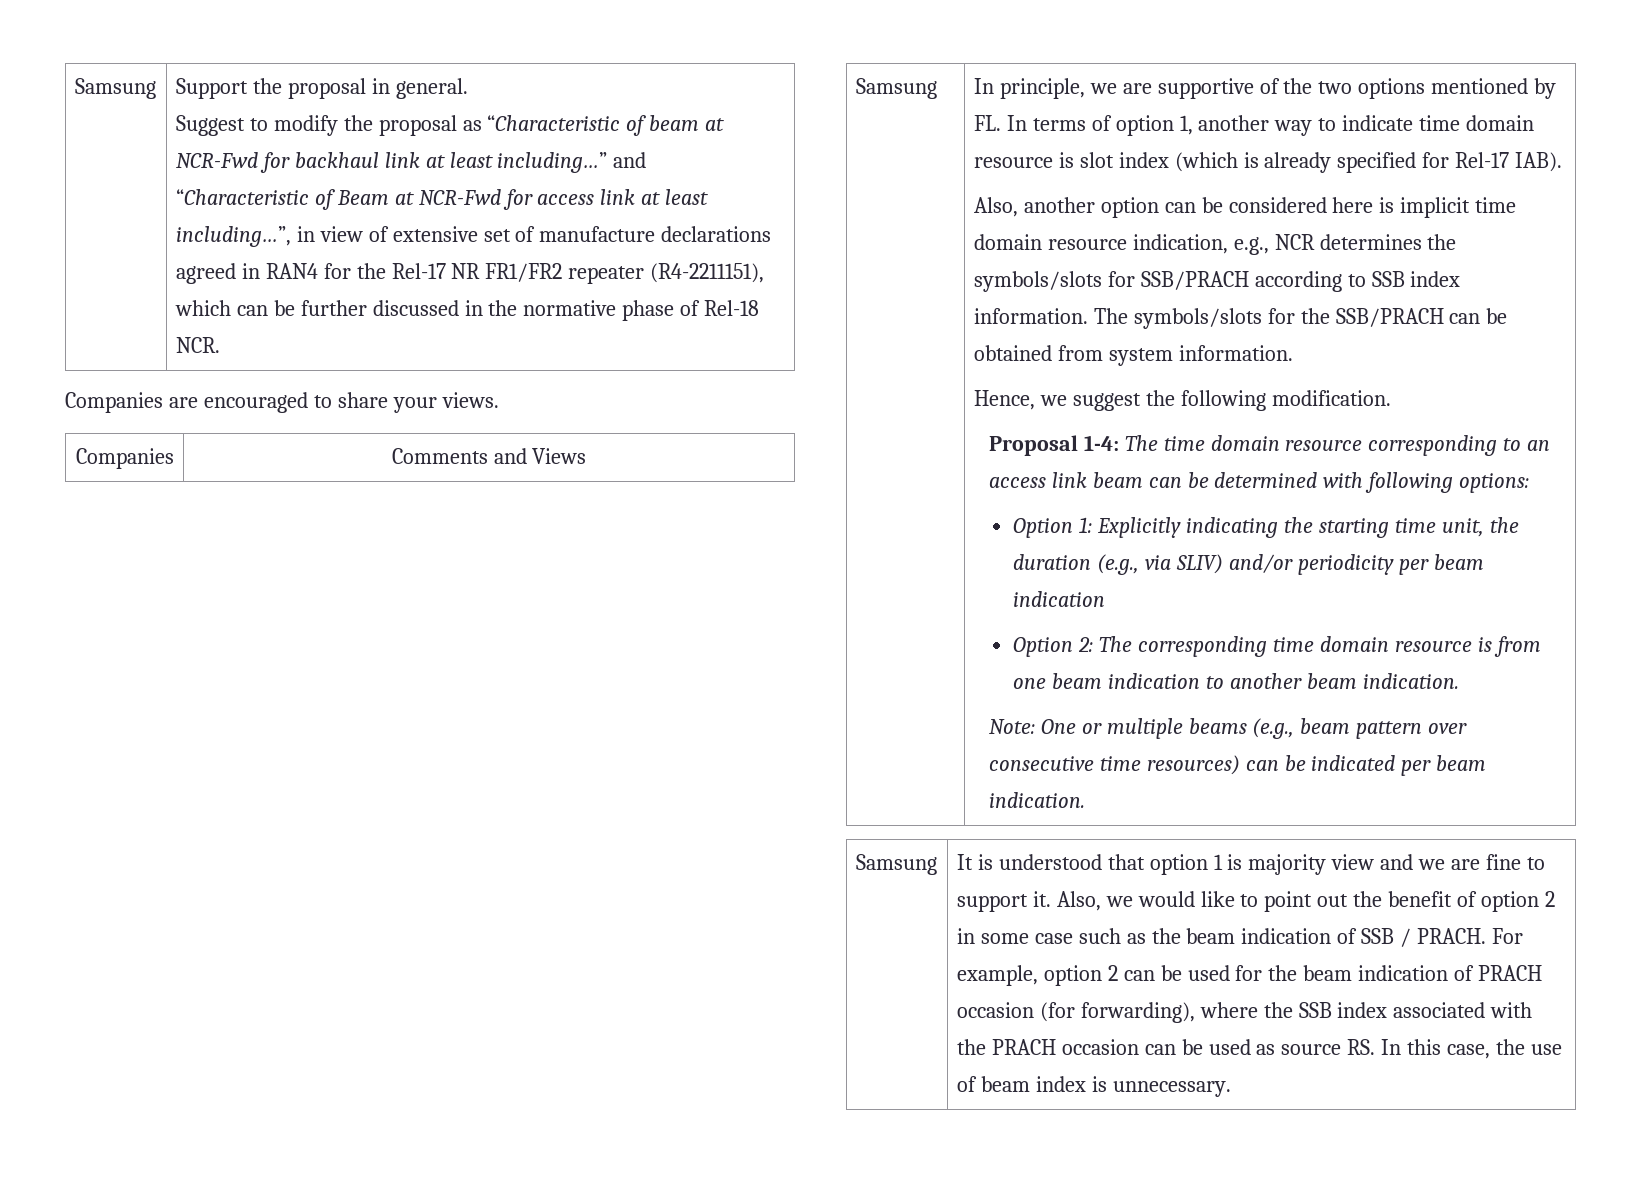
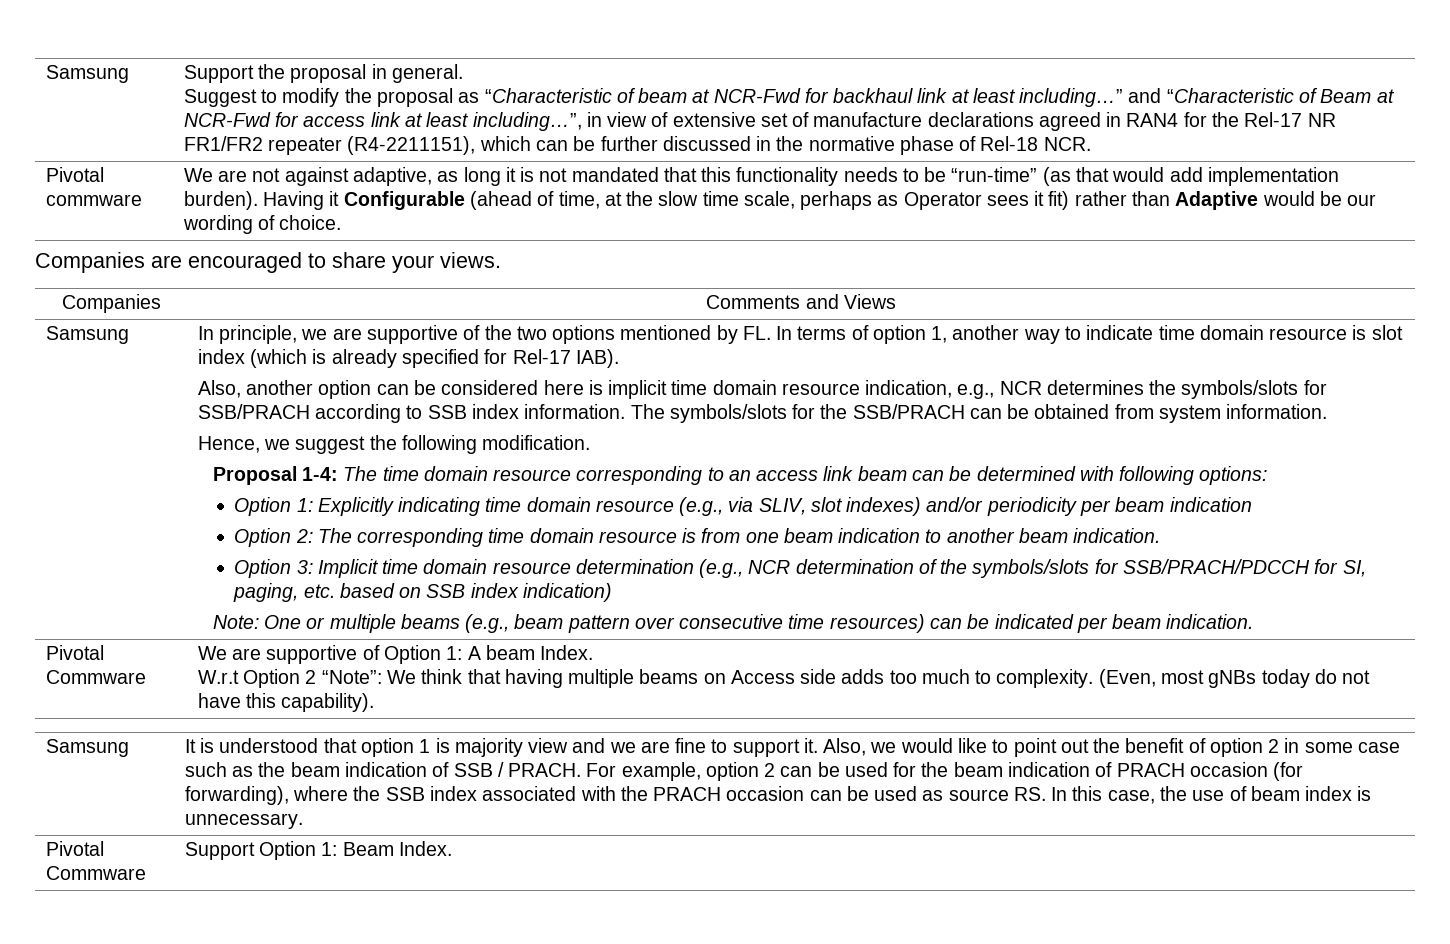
+ Pivotal commware | We are not against adaptive, as long it is not mandated that this functionality needs to be “run-time” (as that would add implementation burden). Having it Configurable (ahead of time, at the slow time scale, perhaps as Operator sees it fit) rather than Adaptive would be our wording of choice.
- Option 1: Explicitly indicating the starting time unit, the duration (e.g., via SLIV) and/or periodicity per beam indication
+ Option 1: Explicitly indicating time domain resource (e.g., via SLIV, slot indexes) and/or periodicity per beam indication
+ Option 3: Implicit time domain resource determination (e.g., NCR determination of the symbols/slots for SSB/PRACH/PDCCH for SI, paging, etc. based on SSB index indication)
+ Pivotal Commware | We are supportive of Option 1: A beam Index.
+ W.r.t Option 2 “Note”: We think that having multiple beams on Access side adds too much to complexity. (Even, most gNBs today do not have this capability).
+ Pivotal Commware | Support Option 1: Beam Index.

